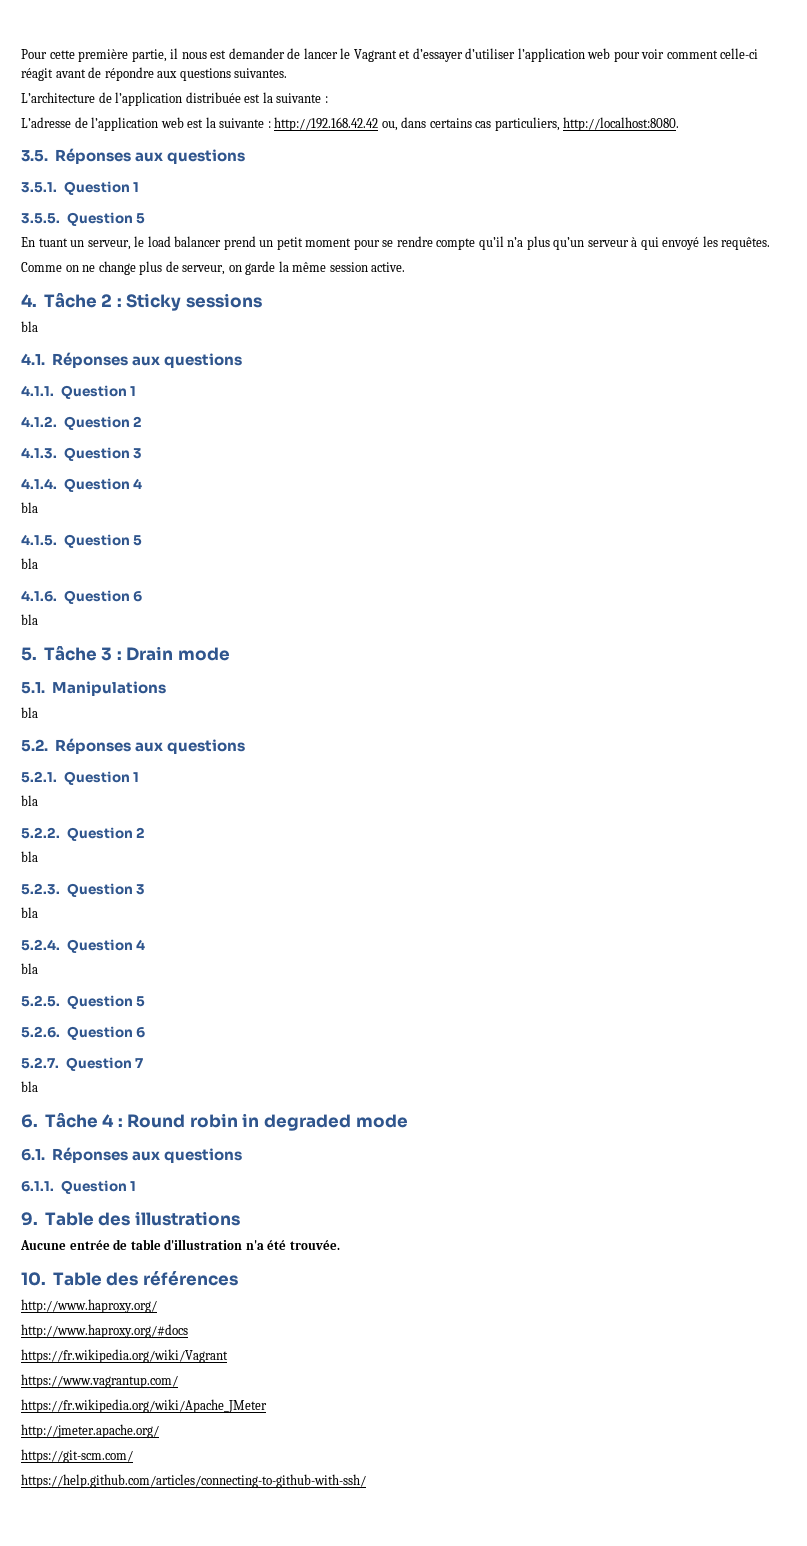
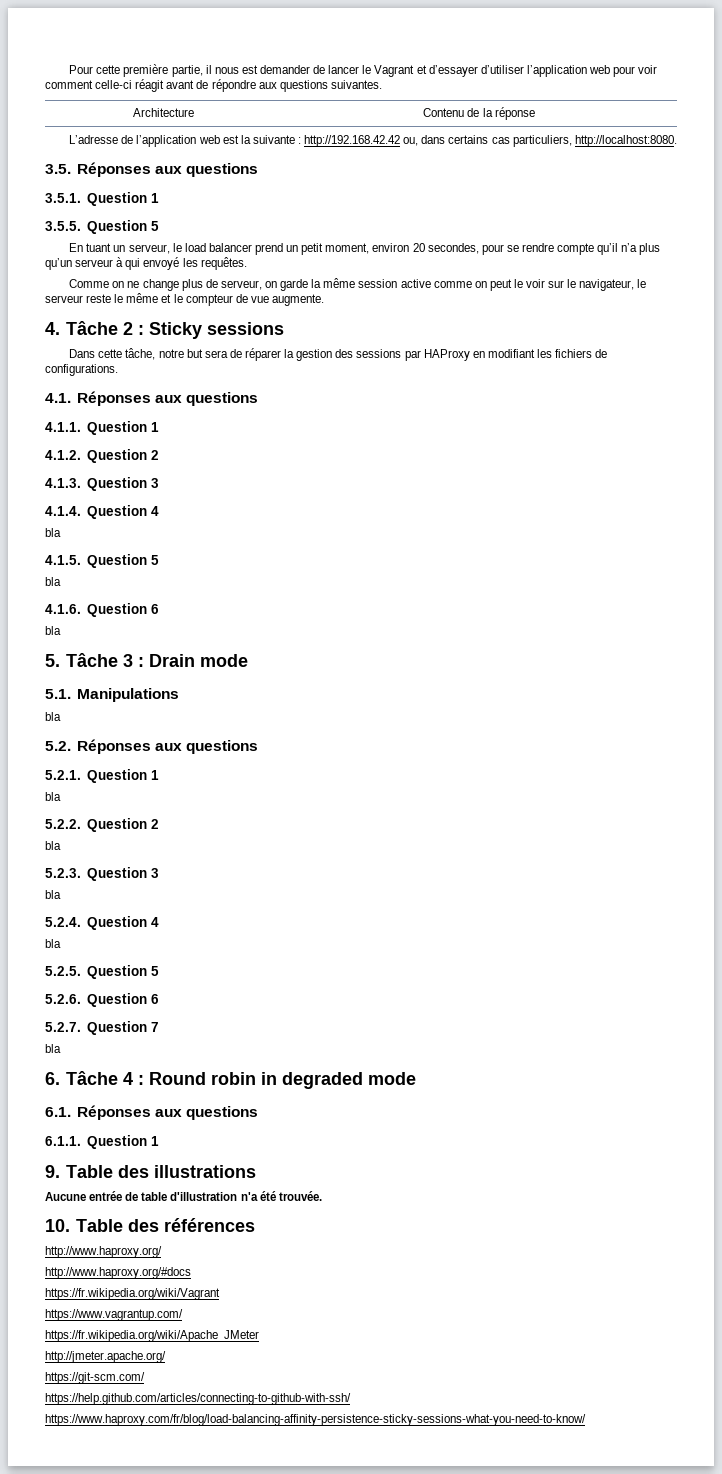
- L’architecture de l’application distribuée est la suivante :
+ Architecture | Contenu de la réponse
- En tuant un serveur, le load balancer prend un petit moment pour se rendre compte qu’il n’a plus qu’un serveur à qui envoyé les requêtes.
+ En tuant un serveur, le load balancer prend un petit moment, environ 20 secondes, pour se rendre compte qu’il n’a plus qu’un serveur à qui envoyé les requêtes.
- Comme on ne change plus de serveur, on garde la même session active.
+ Comme on ne change plus de serveur, on garde la même session active comme on peut le voir sur le navigateur, le serveur reste le même et le compteur de vue augmente.
  4. Tâche 2 : Sticky sessions
- bla
+ Dans cette tâche, notre but sera de réparer la gestion des sessions par HAProxy en modifiant les fichiers de configurations.
+ https://www.haproxy.com/fr/blog/load-balancing-affinity-persistence-sticky-sessions-what-you-need-to-know/

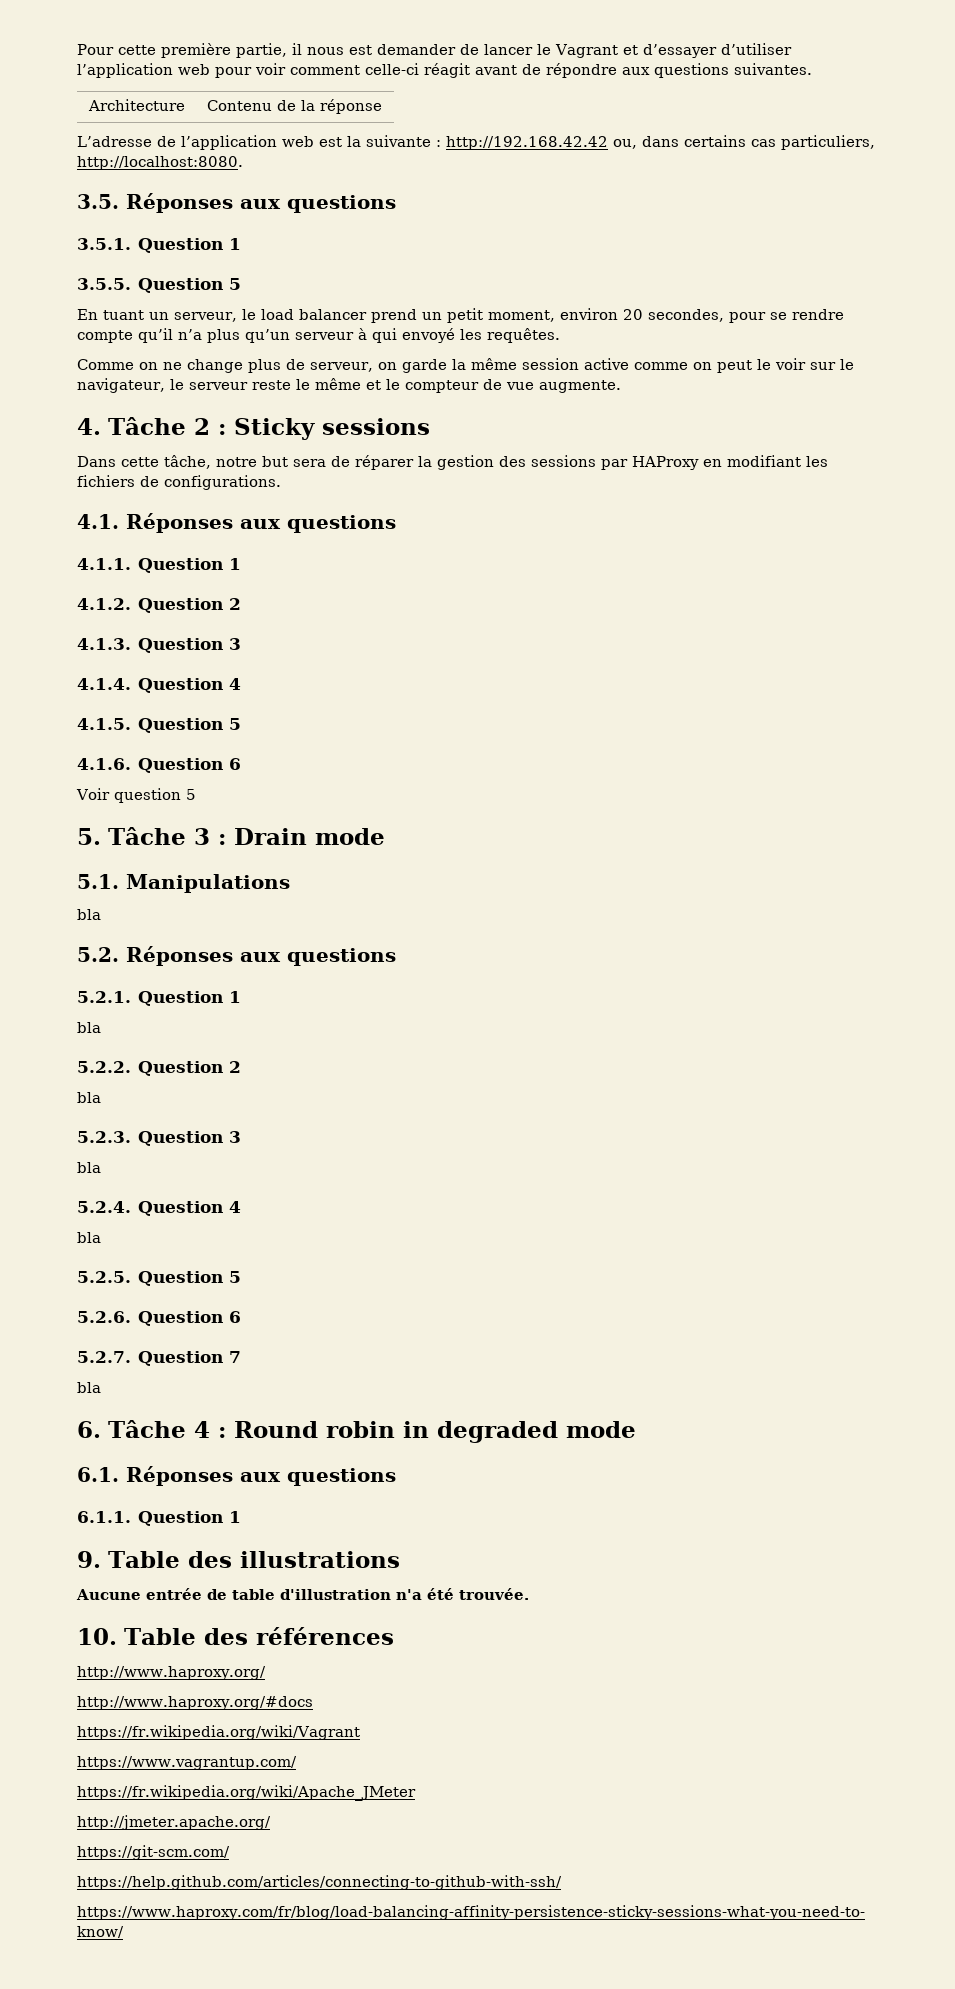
  4.1.4. Question 4
- bla
  4.1.5. Question 5
- bla
  4.1.6. Question 6
- bla
+ Voir question 5

